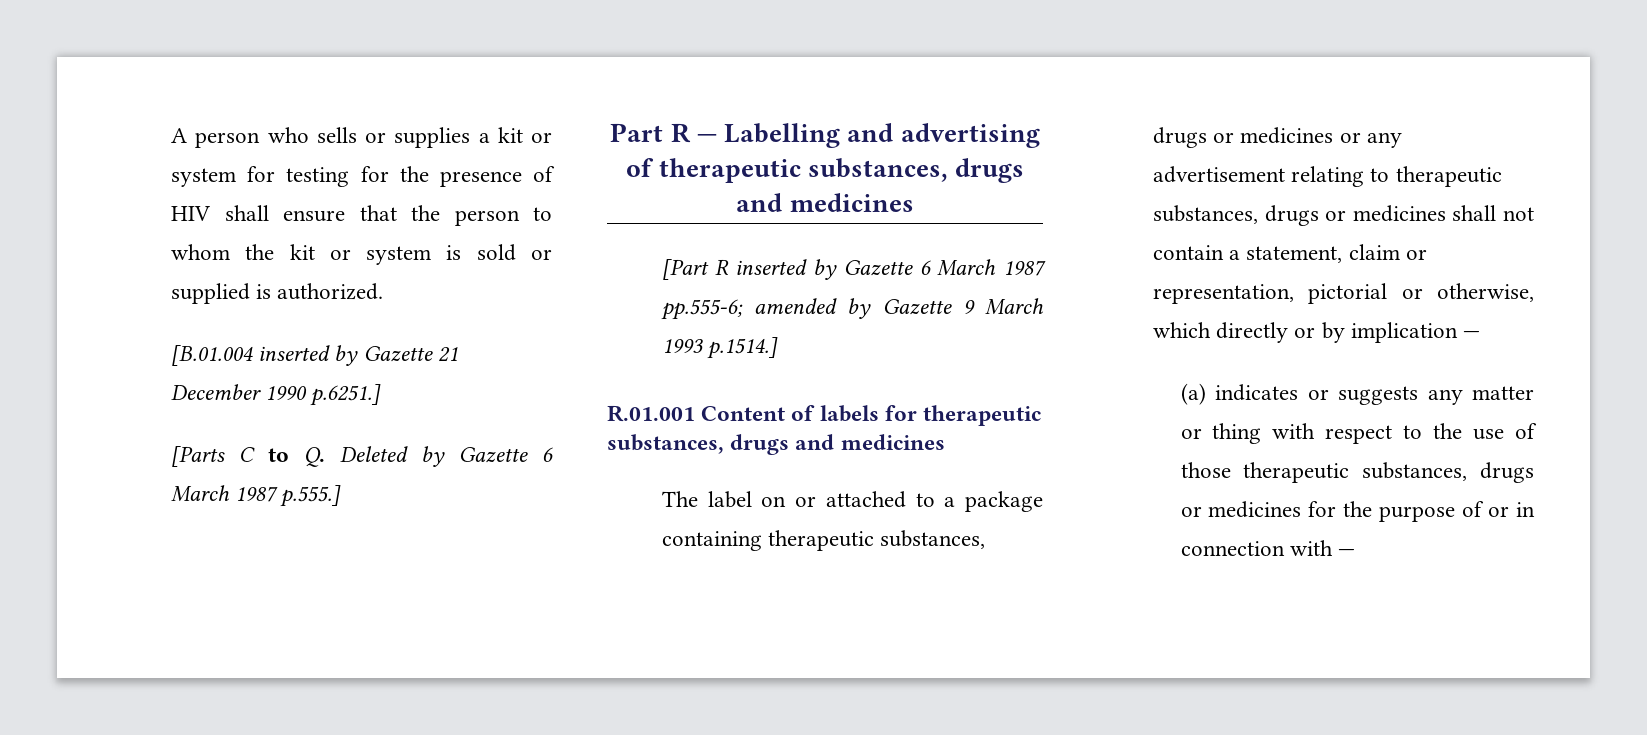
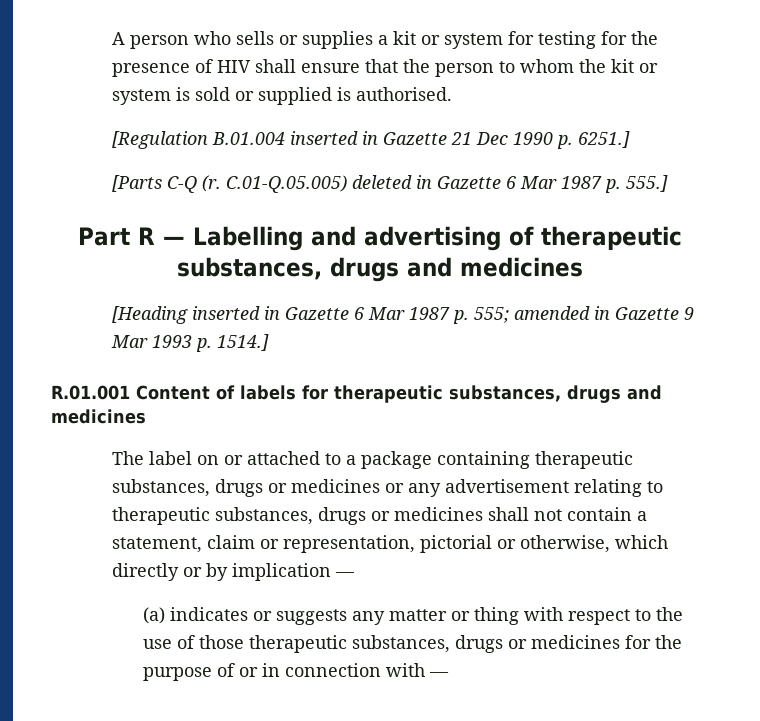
- A person who sells or supplies a kit or system for testing for the presence of HIV shall ensure that the person to whom the kit or system is sold or supplied is authorized.
- [B.01.004 inserted by Gazette 21 December 1990 p.6251.]
- [Parts C to Q. Deleted by Gazette 6 March 1987 p.555.]
+ A person who sells or supplies a kit or system for testing for the presence of HIV shall ensure that the person to whom the kit or system is sold or supplied is authorised.
+ [Regulation B.01.004 inserted in Gazette 21 Dec 1990 p. 6251.]
+ [Parts C-Q (r. C.01-Q.05.005) deleted in Gazette 6 Mar 1987 p. 555.]
- [Part R inserted by Gazette 6 March 1987 pp.555-6; amended by Gazette 9 March 1993 p.1514.]
+ [Heading inserted in Gazette 6 Mar 1987 p. 555; amended in Gazette 9 Mar 1993 p. 1514.]

